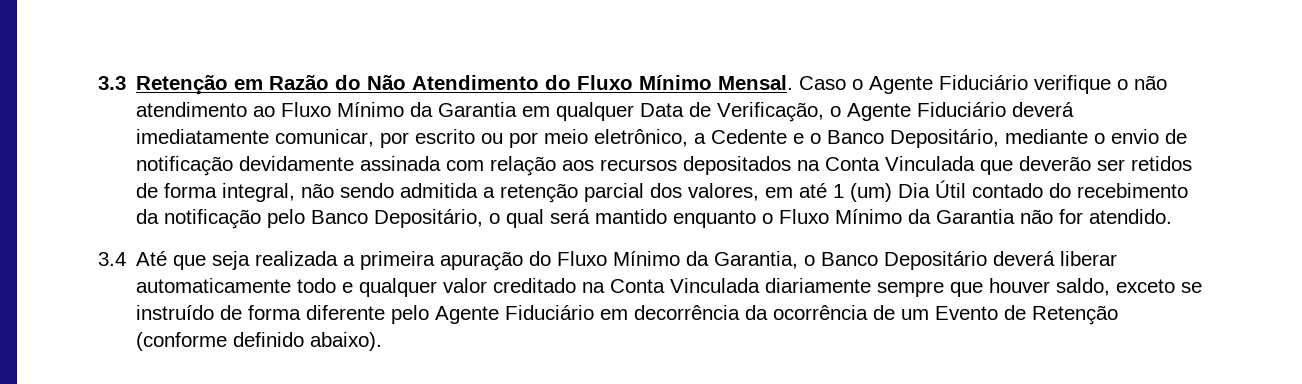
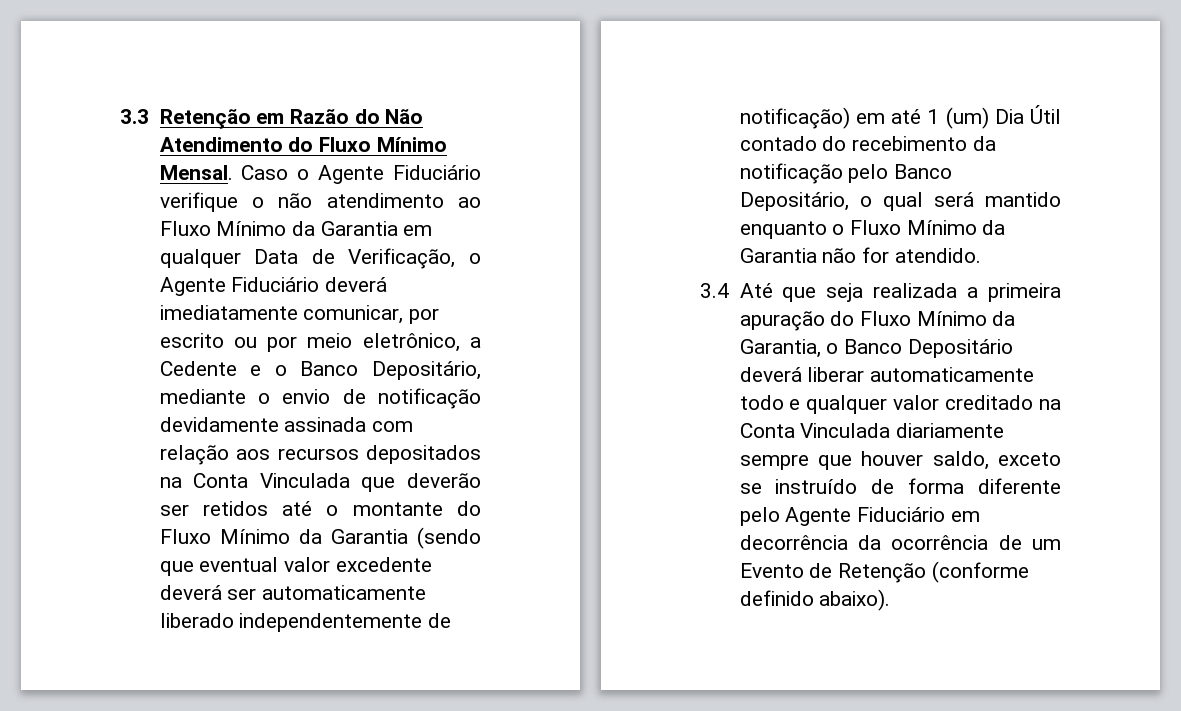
- Caso o Agente Fiduciário verifique o não atendimento ao Fluxo Mínimo da Garantia em qualquer Data de Verificação, o Agente Fiduciário deverá imediatamente comunicar, por escrito ou por meio eletrônico, a Cedente e o Banco Depositário, mediante o envio de notificação devidamente assinada com relação aos recursos depositados na Conta Vinculada que deverão ser retidos de forma integral, não sendo admitida a retenção parcial dos valores, em até 1 (um) Dia Útil contado do recebimento da notificação pelo Banco Depositário, o qual será mantido enquanto o Fluxo Mínimo da Garantia não for atendido.
+ Caso o Agente Fiduciário verifique o não atendimento ao Fluxo Mínimo da Garantia em qualquer Data de Verificação, o Agente Fiduciário deverá imediatamente comunicar, por escrito ou por meio eletrônico, a Cedente e o Banco Depositário, mediante o envio de notificação devidamente assinada com relação aos recursos depositados na Conta Vinculada que deverão ser retidos até o montante do Fluxo Mínimo da Garantia (sendo que eventual valor excedente deverá ser automaticamente liberado independentemente de notificação) em até 1 (um) Dia Útil contado do recebimento da notificação pelo Banco Depositário, o qual será mantido enquanto o Fluxo Mínimo da Garantia não for atendido.

